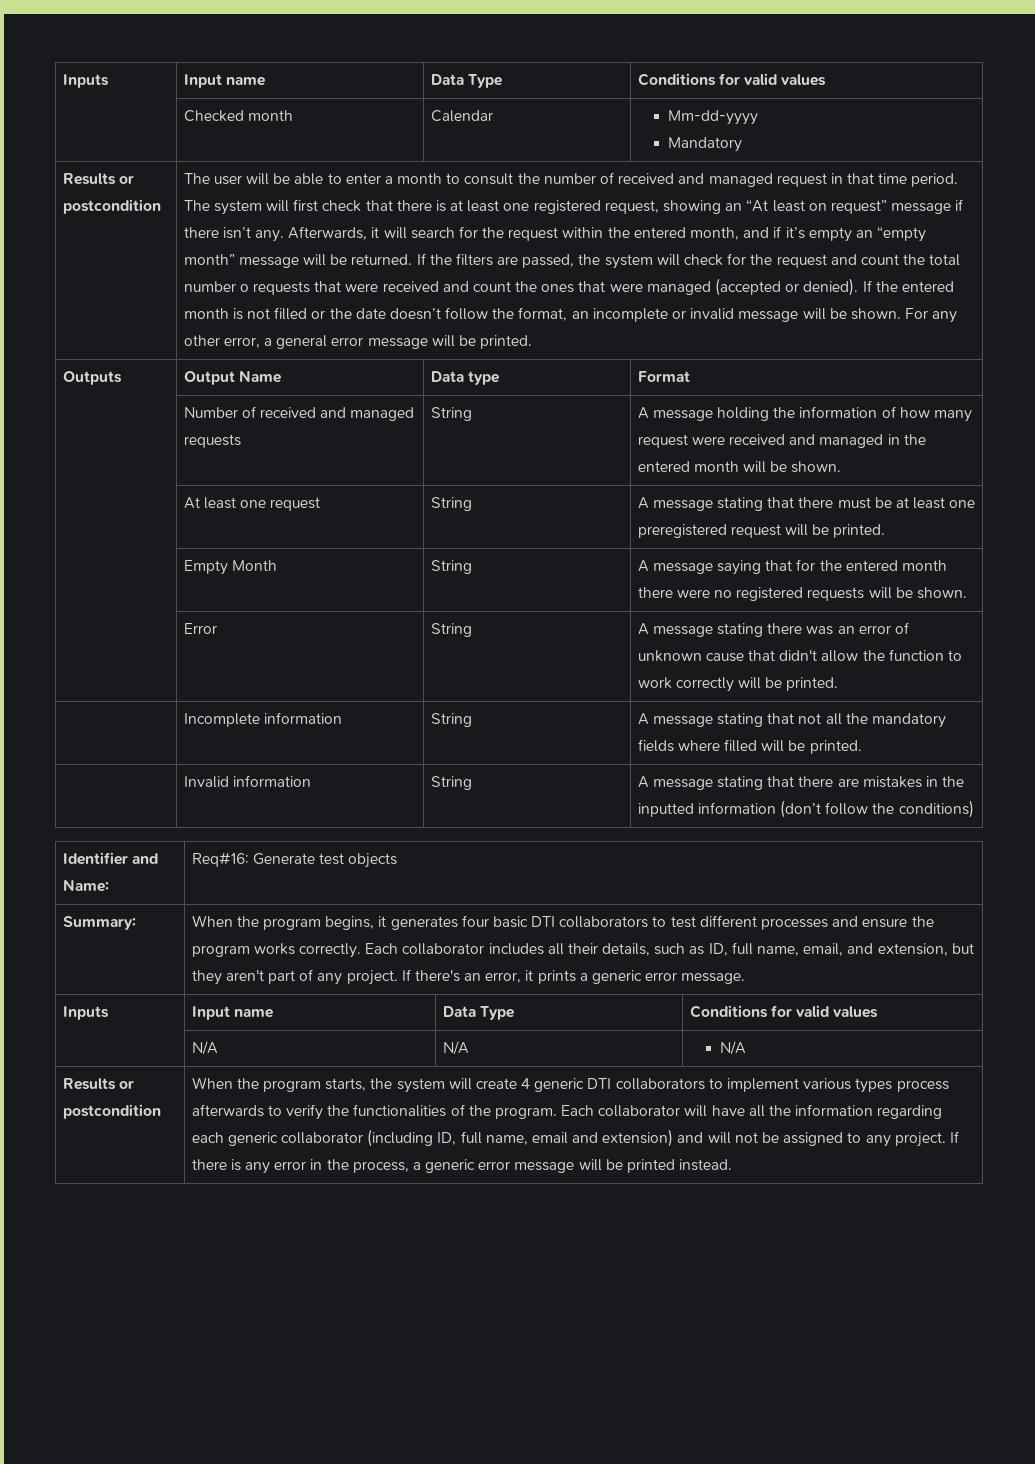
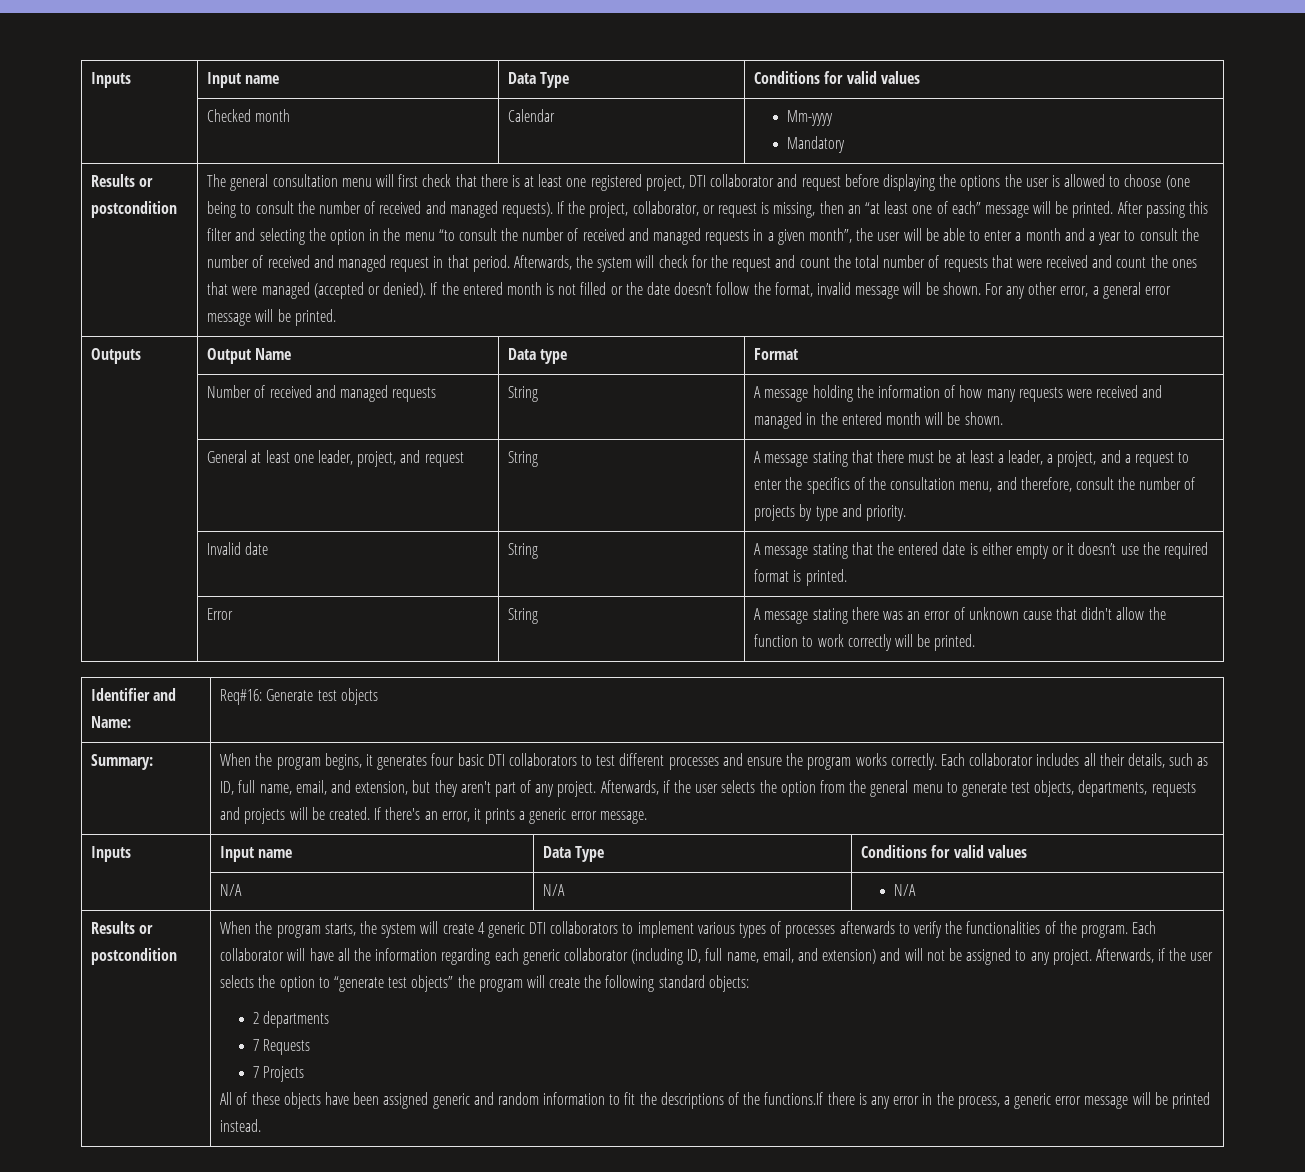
- | Checked month | Calendar | Mm-dd-yyyy
+ | Checked month | Calendar | Mm-yyyy
- The user will be able to enter a month to consult the number of received and managed request in that time period. The system will first check that there is at least one registered request, showing an “At least on request” message if there isn’t any. Afterwards, it will search for the request within the entered month, and if it’s empty an “empty month” message will be returned. If the filters are passed, the system will check for the request and count the total number o requests that were received and count the ones that were managed (accepted or denied).
+ The general consultation menu will first check that there is at least one registered project, DTI collaborator and request before displaying the options the user is allowed to choose (one being to consult the number of received and managed requests). If the project, collaborator, or request is missing, then an “at least one of each” message will be printed. After passing this filter and selecting the option in the menu “to consult the number of received and managed requests in a given month”, the user will be able to enter a month and a year to consult the number of received and managed request in that period. Afterwards, the system will check for the request and count the total number of requests that were received and count the ones that were managed (accepted or denied).
- If the entered month is not filled or the date doesn’t follow the format, an incomplete or invalid message will be shown.
+ If the entered month is not filled or the date doesn’t follow the format, invalid message will be shown.
- | Number of received and managed requests | String | A message holding the information of how many request were received and managed in the entered month will be shown.
+ | Number of received and managed requests | String | A message holding the information of how many requests were received and managed in the entered month will be shown.
- At least one request
+ General at least one leader, project, and request
- A message stating that there must be at least one preregistered request will be printed.
- | Empty Month | String | A message saying that for the entered month there were no registered requests will be shown.
+ A message stating that there must be at least a leader, a project, and a request to enter the specifics of the consultation menu, and therefore, consult the number of projects by type and priority.
+ | Invalid date | String | A message stating that the entered date is either empty or it doesn’t use the required format is printed.
- | Incomplete information | String | A message stating that not all the mandatory fields where filled will be printed.
- | Invalid information | String | A message stating that there are mistakes in the inputted information (don’t follow the conditions)
+ Afterwards, if the user selects the option from the general menu to generate test objects, departments, requests and projects will be created.
- When the program starts, the system will create 4 generic DTI collaborators to implement various types process afterwards to verify the functionalities of the program.
+ When the program starts, the system will create 4 generic DTI collaborators to implement various types of processes afterwards to verify the functionalities of the program.
- Each collaborator will have all the information regarding each generic collaborator (including ID, full name, email and extension) and will not be assigned to any project.
+ Each collaborator will have all the information regarding each generic collaborator (including ID, full name, email, and extension) and will not be assigned to any project.
- If there is any error in the process, a generic error message will be printed instead.
+ Afterwards, if the user selects the option to “generate test objects” the program will create the following standard objects:
+ 2 departments
+ 7 Requests
+ 7 Projects
+ All of these objects have been assigned generic and random information to fit the descriptions of the functions.If there is any error in the process, a generic error message will be printed instead.

